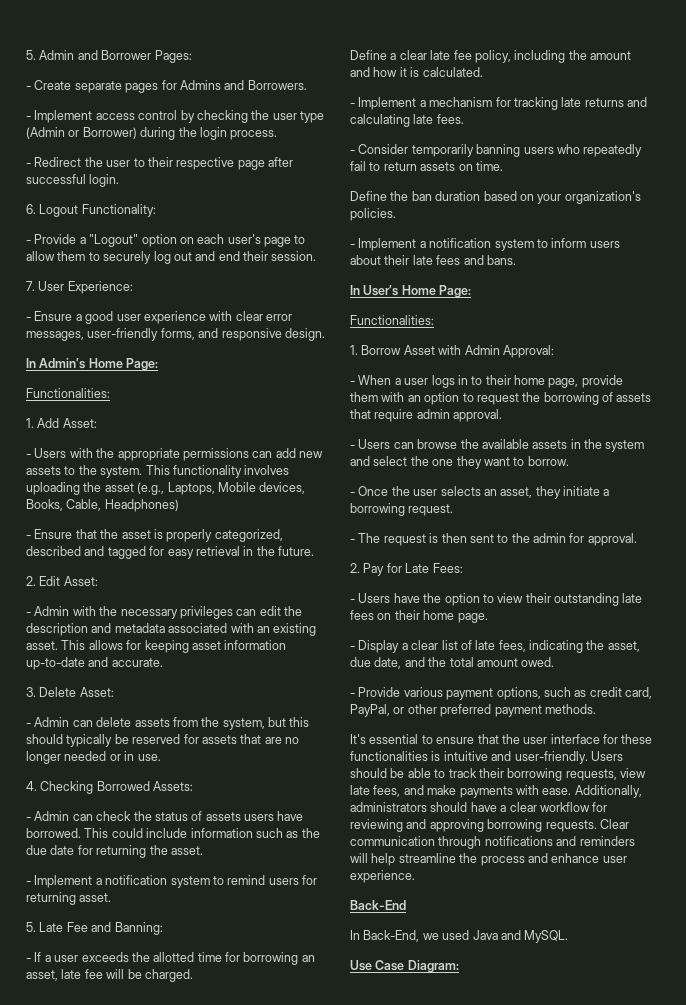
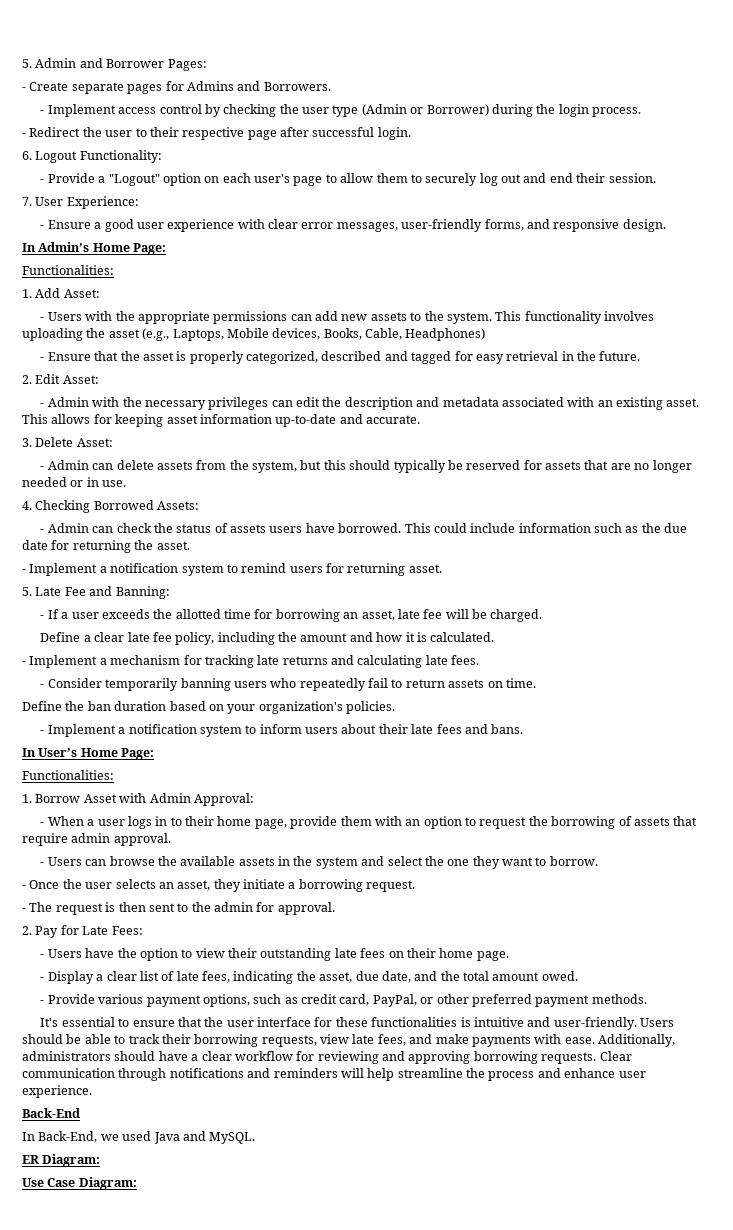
+ ER Diagram:

